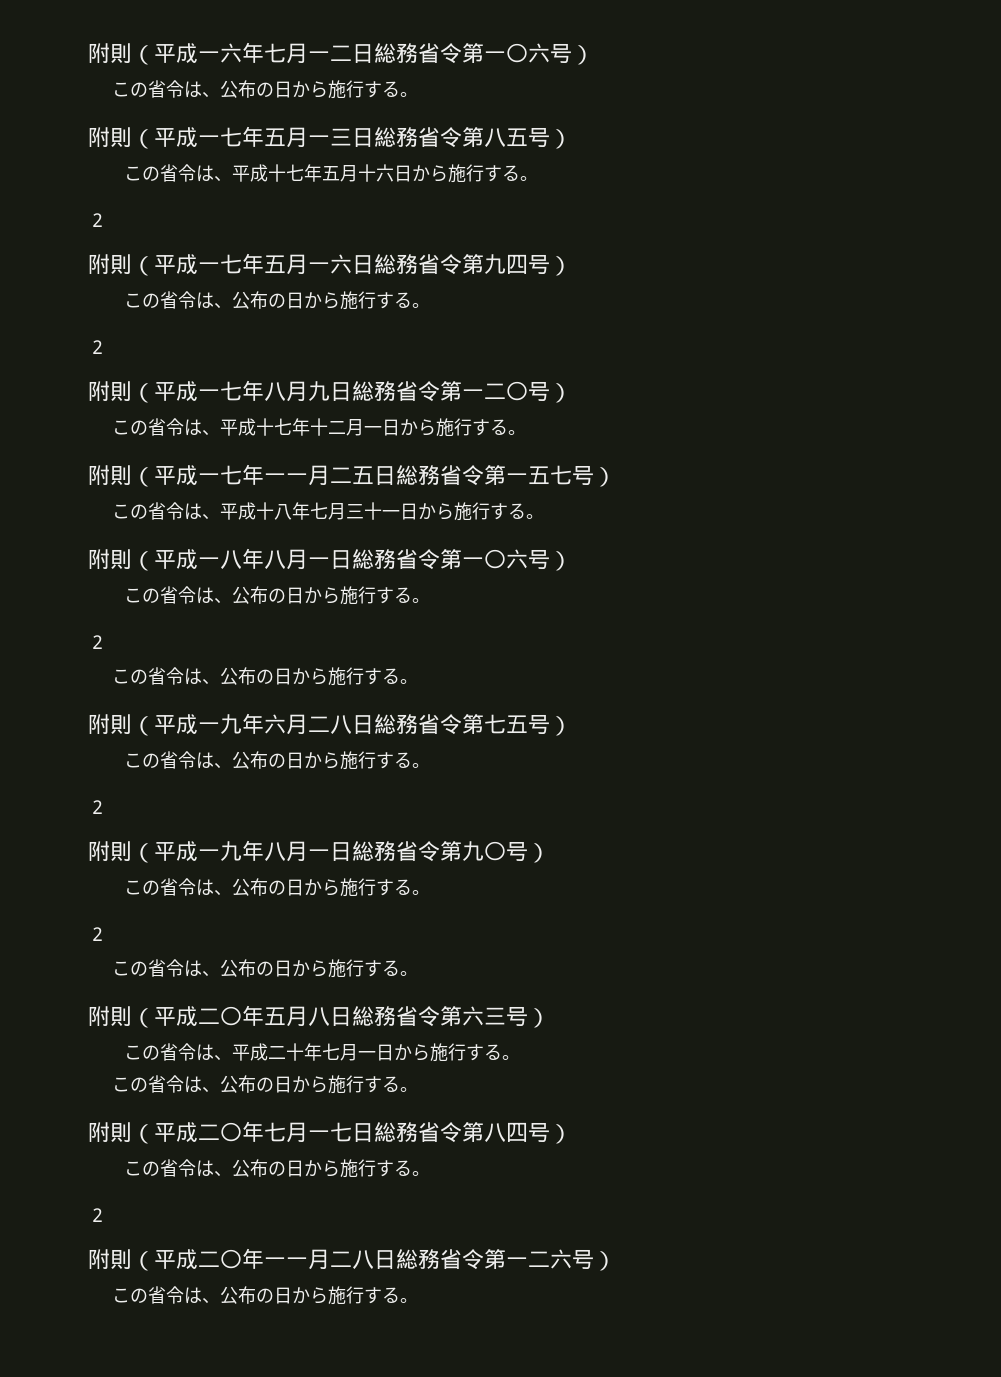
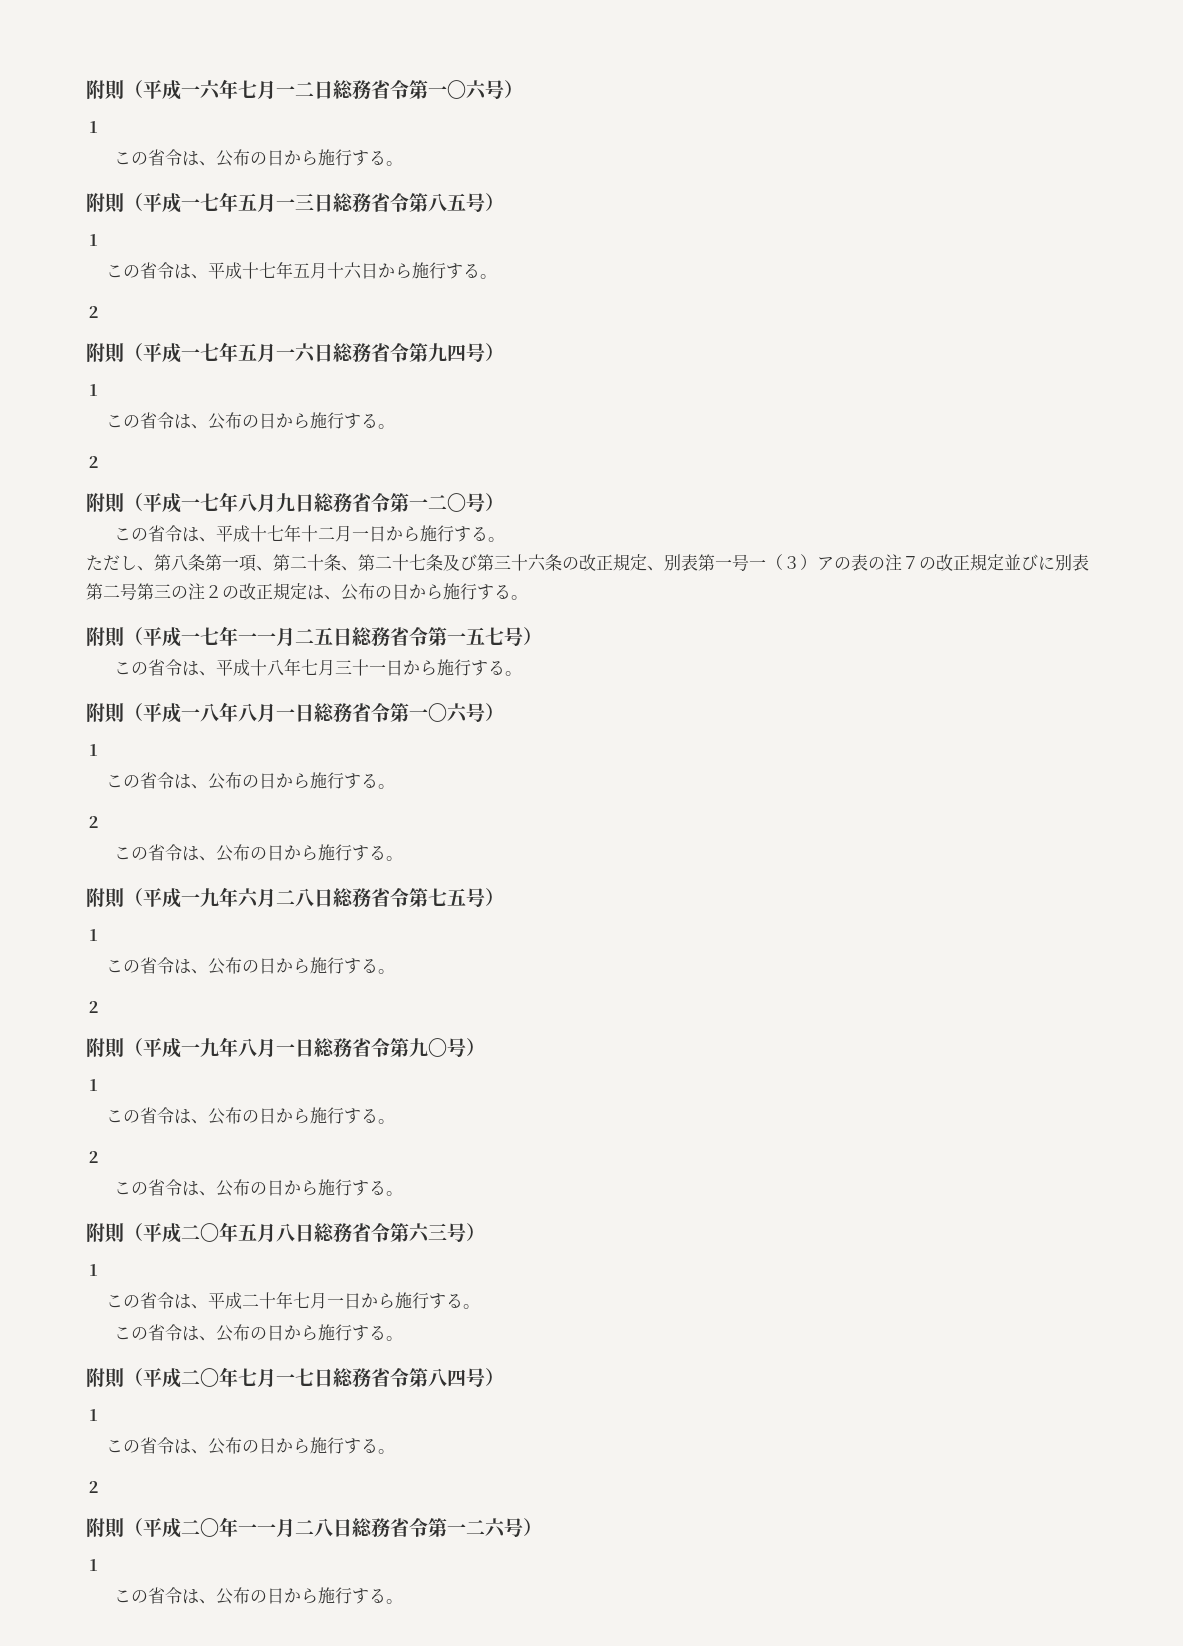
  附則（平成一六年七月一二日総務省令第一〇六号）
+ １
  附則（平成一七年五月一三日総務省令第八五号）
+ １
  附則（平成一七年五月一六日総務省令第九四号）
+ １
+ ただし、第八条第一項、第二十条、第二十七条及び第三十六条の改正規定、別表第一号一（３）アの表の注７の改正規定並びに別表第二号第三の注２の改正規定は、公布の日から施行する。
  附則（平成一八年八月一日総務省令第一〇六号）
+ １
  附則（平成一九年六月二八日総務省令第七五号）
+ １
  附則（平成一九年八月一日総務省令第九〇号）
+ １
  附則（平成二〇年五月八日総務省令第六三号）
+ １
  附則（平成二〇年七月一七日総務省令第八四号）
+ １
  附則（平成二〇年一一月二八日総務省令第一二六号）
+ １

